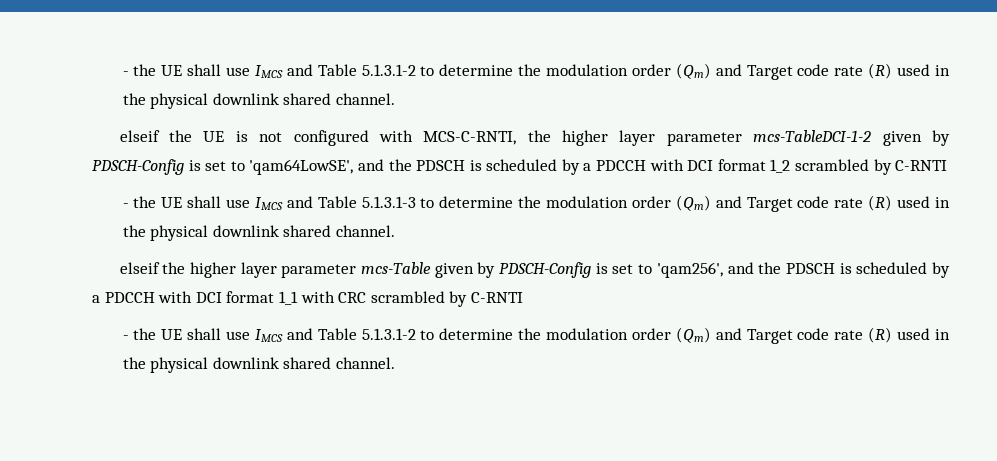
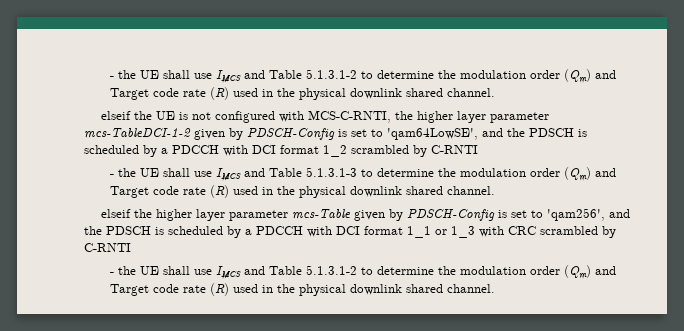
- elseif the higher layer parameter mcs-Table given by PDSCH-Config is set to 'qam256', and the PDSCH is scheduled by a PDCCH with DCI format 1_1 with CRC scrambled by C-RNTI
+ elseif the higher layer parameter mcs-Table given by PDSCH-Config is set to 'qam256', and the PDSCH is scheduled by a PDCCH with DCI format 1_1 or 1_3 with CRC scrambled by C-RNTI

